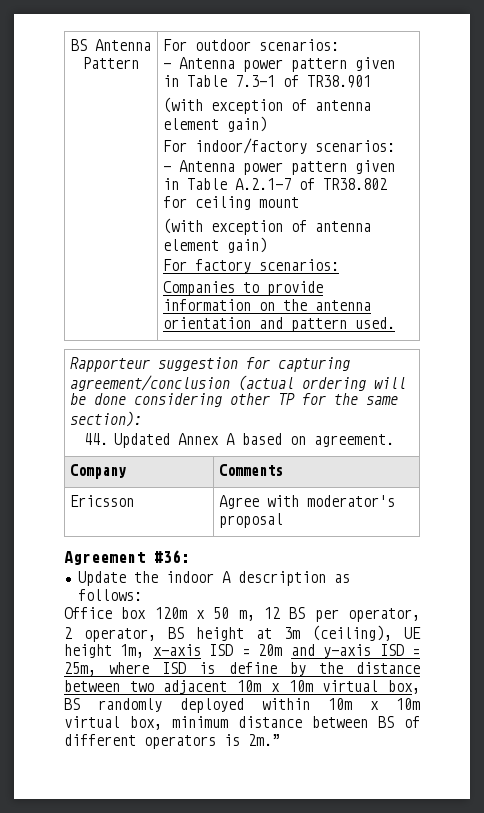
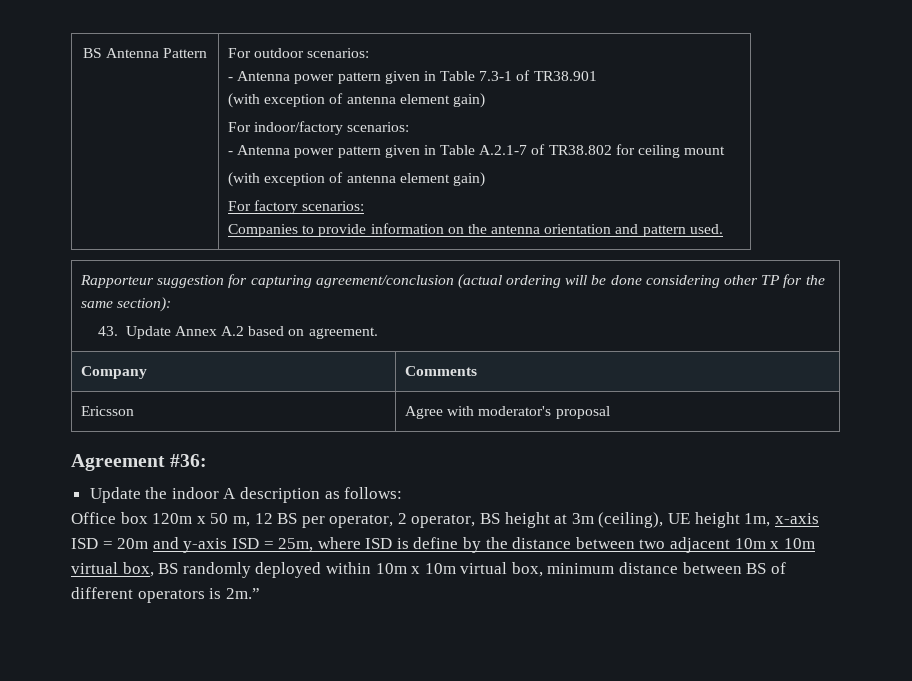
  Rapporteur suggestion for capturing agreement/conclusion (actual ordering will be done considering other TP for the same section):
- 44. Updated Annex A based on agreement.
+ 43. Update Annex A.2 based on agreement.

